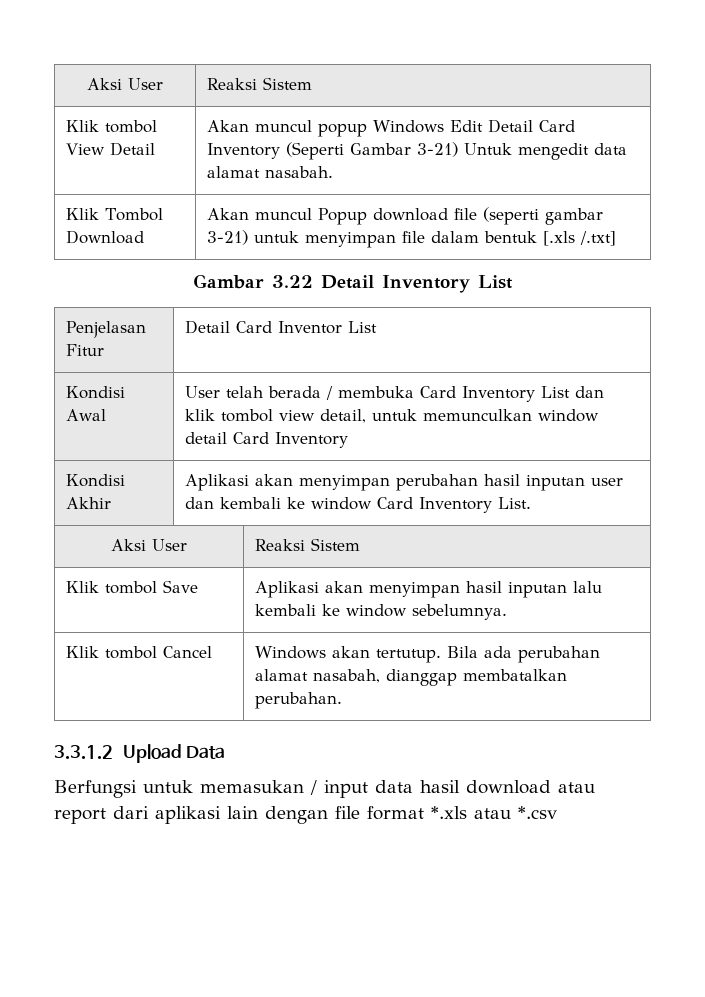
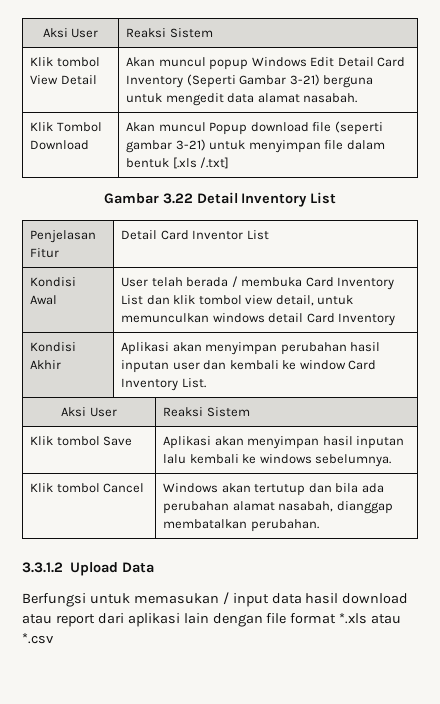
- Klik tombol View Detail | Akan muncul popup Windows Edit Detail Card Inventory (Seperti Gambar 3-21) Untuk mengedit data alamat nasabah.
+ Klik tombol View Detail | Akan muncul popup Windows Edit Detail Card Inventory (Seperti Gambar 3-21) berguna untuk mengedit data alamat nasabah.
- Kondisi Awal | User telah berada / membuka Card Inventory List dan klik tombol view detail, untuk memunculkan window detail Card Inventory
+ Kondisi Awal | User telah berada / membuka Card Inventory List dan klik tombol view detail, untuk memunculkan windows detail Card Inventory
- Klik tombol Save | Aplikasi akan menyimpan hasil inputan lalu kembali ke window sebelumnya.
+ Klik tombol Save | Aplikasi akan menyimpan hasil inputan lalu kembali ke windows sebelumnya.
- Klik tombol Cancel | Windows akan tertutup. Bila ada perubahan alamat nasabah, dianggap membatalkan perubahan.
+ Klik tombol Cancel | Windows akan tertutup dan bila ada perubahan alamat nasabah, dianggap membatalkan perubahan.

